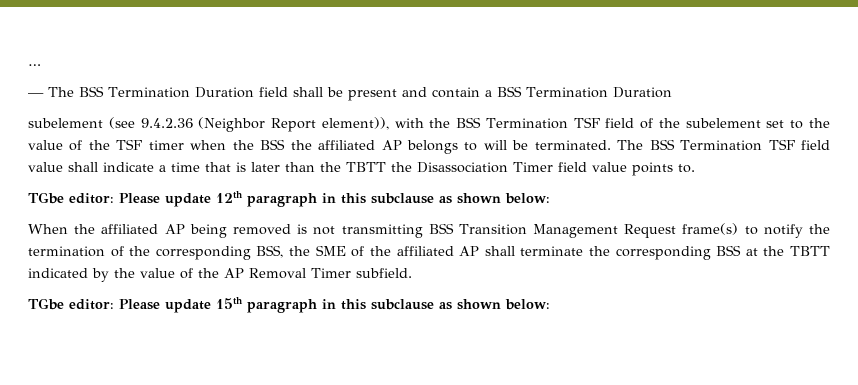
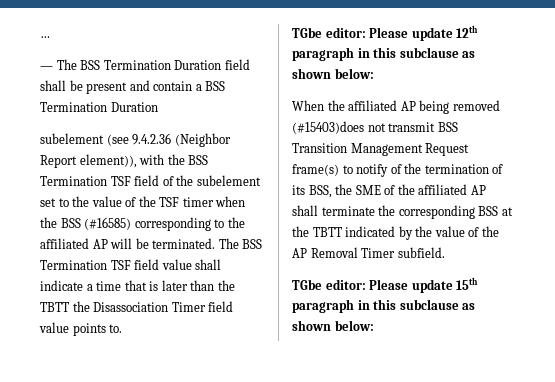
- subelement (see 9.4.2.36 (Neighbor Report element)), with the BSS Termination TSF field of the subelement set to the value of the TSF timer when the BSS the affiliated AP belongs to will be terminated.
+ subelement (see 9.4.2.36 (Neighbor Report element)), with the BSS Termination TSF field of the subelement set to the value of the TSF timer when the BSS (#16585) corresponding to the affiliated AP will be terminated.
- When the affiliated AP being removed is not transmitting BSS Transition Management Request frame(s) to notify the termination of the corresponding BSS, the SME of the affiliated AP shall terminate the corresponding BSS at the TBTT indicated by the value of the AP Removal Timer subfield.
+ When the affiliated AP being removed (#15403)does not transmit BSS Transition Management Request frame(s) to notify of the termination of its BSS, the SME of the affiliated AP shall terminate the corresponding BSS at the TBTT indicated by the value of the AP Removal Timer subfield.

